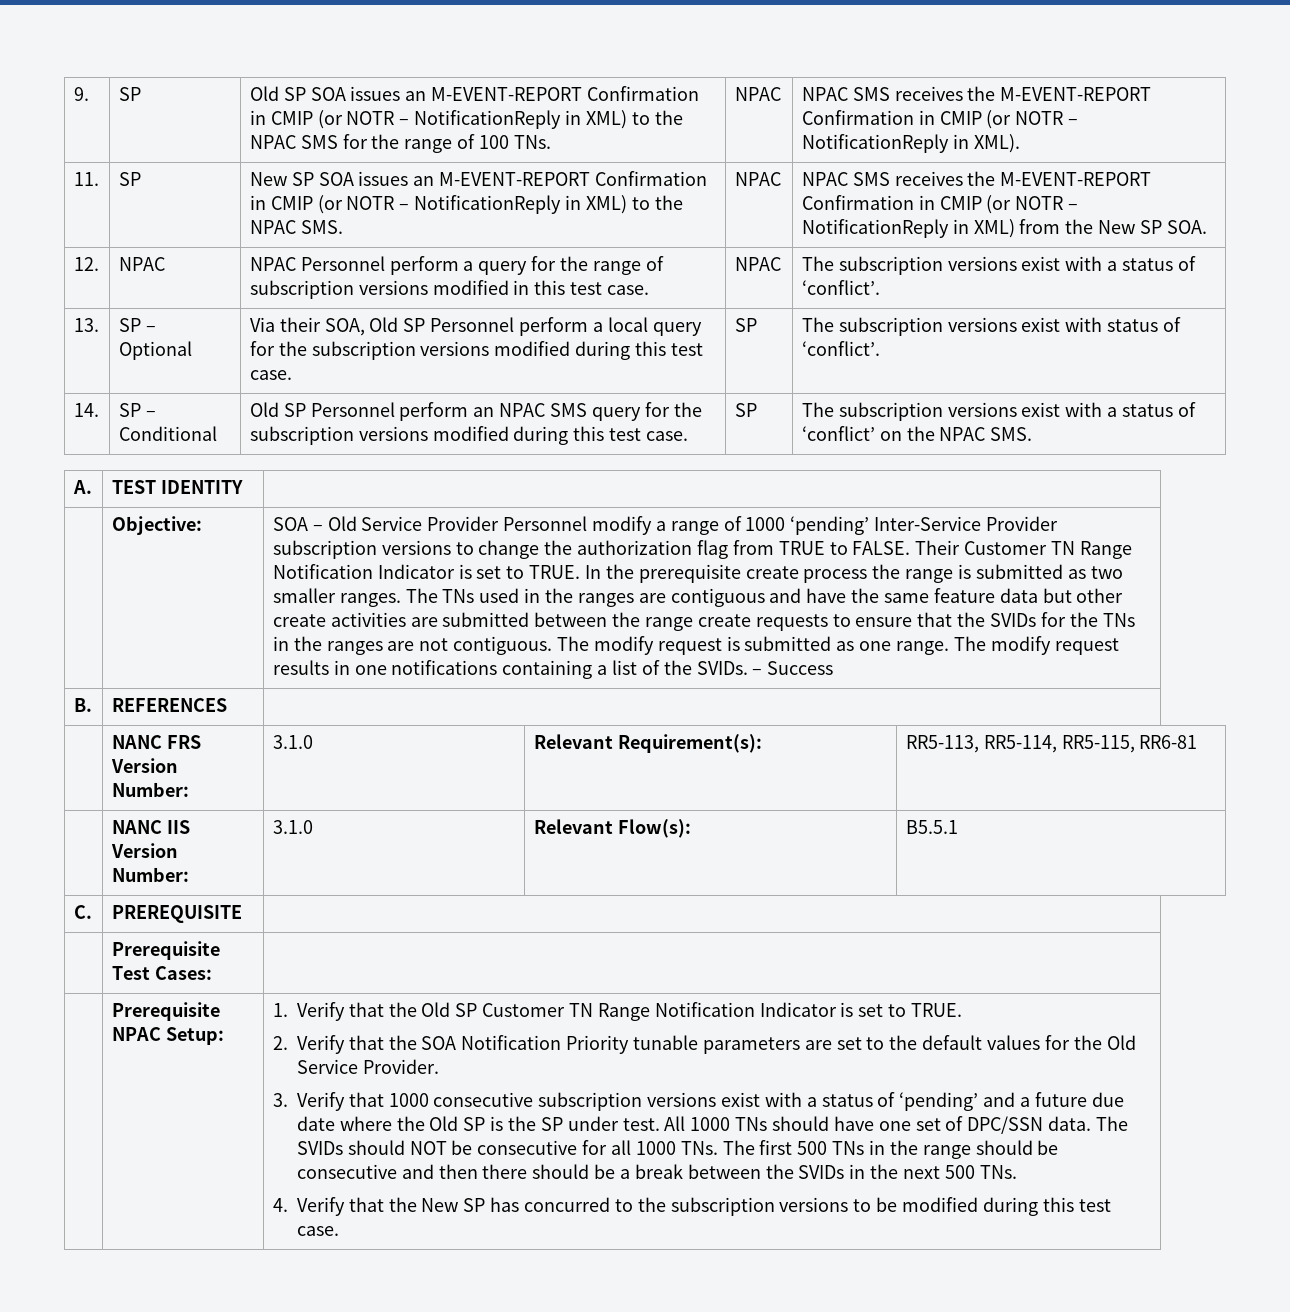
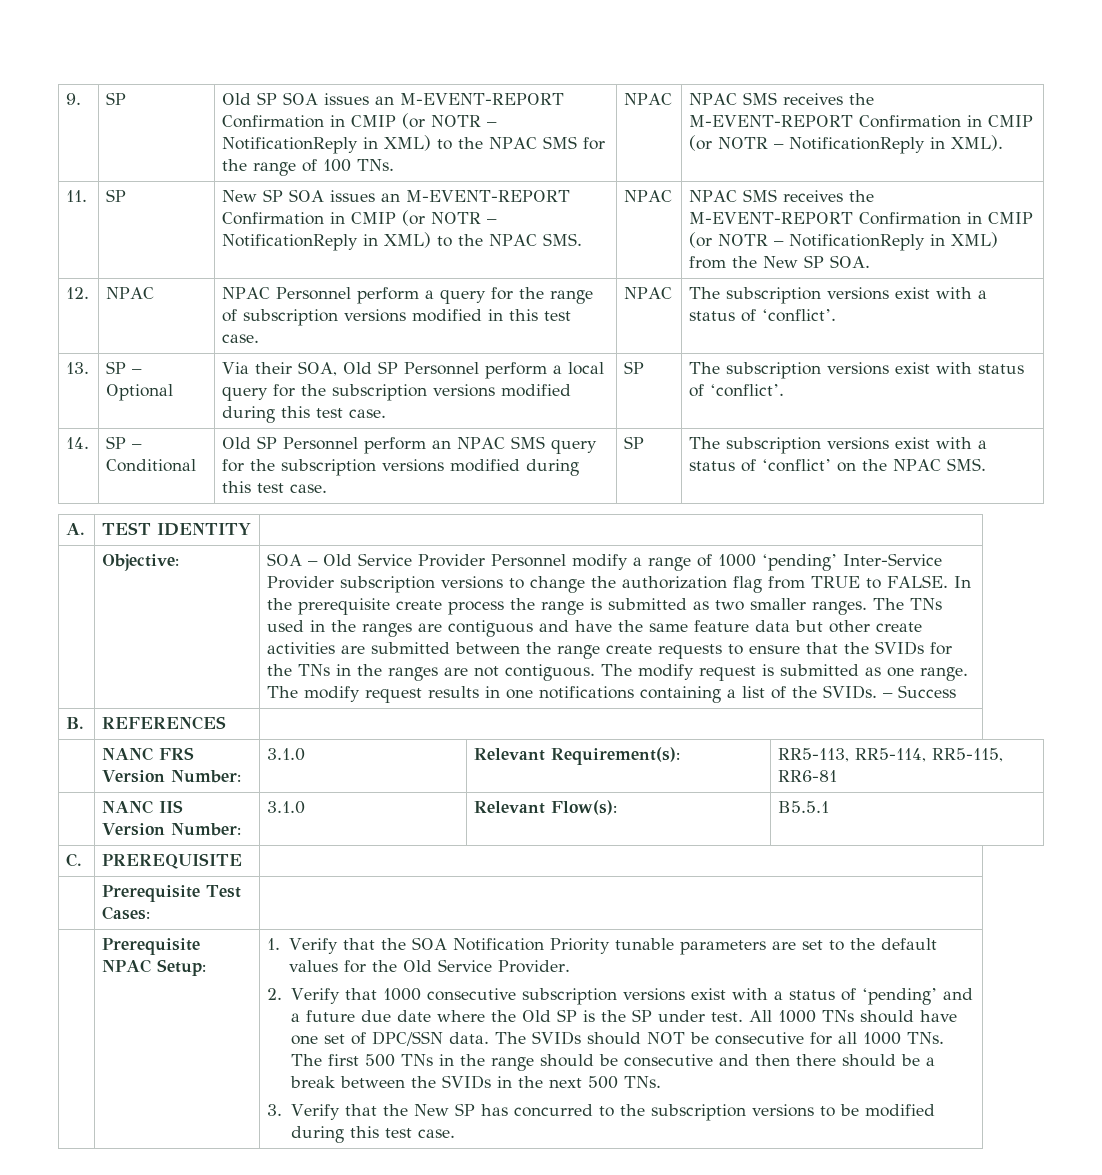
- Their Customer TN Range Notification Indicator is set to TRUE.
- 1. Verify that the Old SP Customer TN Range Notification Indicator is set to TRUE.
- 2. Verify that the SOA Notification Priority tunable parameters are set to the default values for the Old Service Provider.
+ 1. Verify that the SOA Notification Priority tunable parameters are set to the default values for the Old Service Provider.
- 3. Verify that 1000 consecutive subscription versions exist with a status of ‘pending’ and a future due date where the Old SP is the SP under test.
+ 2. Verify that 1000 consecutive subscription versions exist with a status of ‘pending’ and a future due date where the Old SP is the SP under test.
- 4. Verify that the New SP has concurred to the subscription versions to be modified during this test case.
+ 3. Verify that the New SP has concurred to the subscription versions to be modified during this test case.

